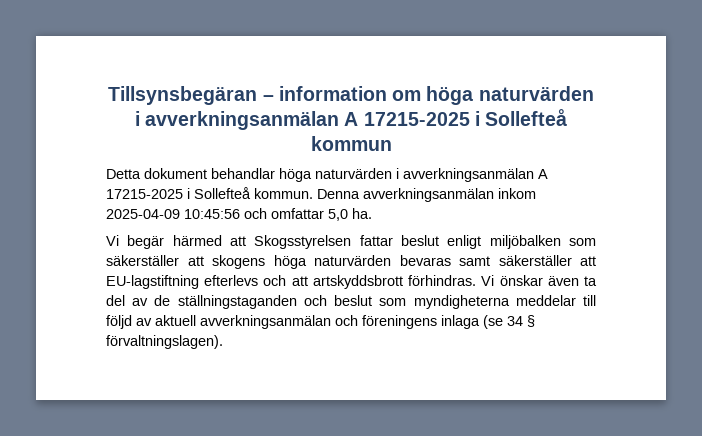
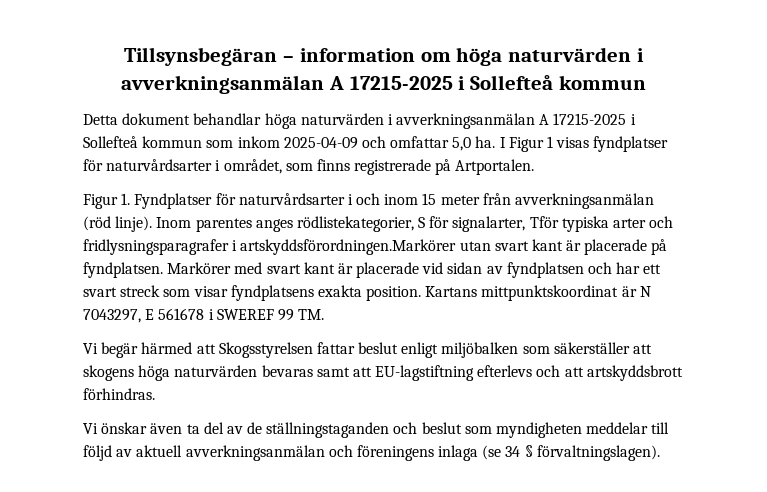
- Detta dokument behandlar höga naturvärden i avverkningsanmälan A 17215-2025 i Sollefteå kommun. Denna avverkningsanmälan inkom 2025-04-09 10:45:56 och omfattar 5,0 ha.
+ Detta dokument behandlar höga naturvärden i avverkningsanmälan A 17215-2025 i Sollefteå kommun som inkom 2025-04-09 och omfattar 5,0 ha. I Figur 1 visas fyndplatser för naturvårdsarter i området, som finns registrerade på Artportalen.
+ Figur 1. Fyndplatser för naturvårdsarter i och inom 15 meter från avverkningsanmälan (röd linje). Inom parentes anges rödlistekategorier, S för signalarter, Tför typiska arter och fridlysningsparagrafer i artskyddsförordningen.Markörer utan svart kant är placerade på fyndplatsen. Markörer med svart kant är placerade vid sidan av fyndplatsen och har ett svart streck som visar fyndplatsens exakta position. Kartans mittpunktskoordinat är N 7043297, E 561678 i SWEREF 99 TM.
- Vi begär härmed att Skogsstyrelsen fattar beslut enligt miljöbalken som säkerställer att skogens höga naturvärden bevaras samt säkerställer att EU-lagstiftning efterlevs och att artskyddsbrott förhindras. Vi önskar även ta del av de ställningstaganden och beslut som myndigheterna meddelar till följd av aktuell avverkningsanmälan och föreningens inlaga (se 34 § förvaltningslagen).
+ Vi begär härmed att Skogsstyrelsen fattar beslut enligt miljöbalken som säkerställer att skogens höga naturvärden bevaras samt att EU-lagstiftning efterlevs och att artskyddsbrott förhindras.
+ Vi önskar även ta del av de ställningstaganden och beslut som myndigheten meddelar till följd av aktuell avverkningsanmälan och föreningens inlaga (se 34 § förvaltningslagen).

